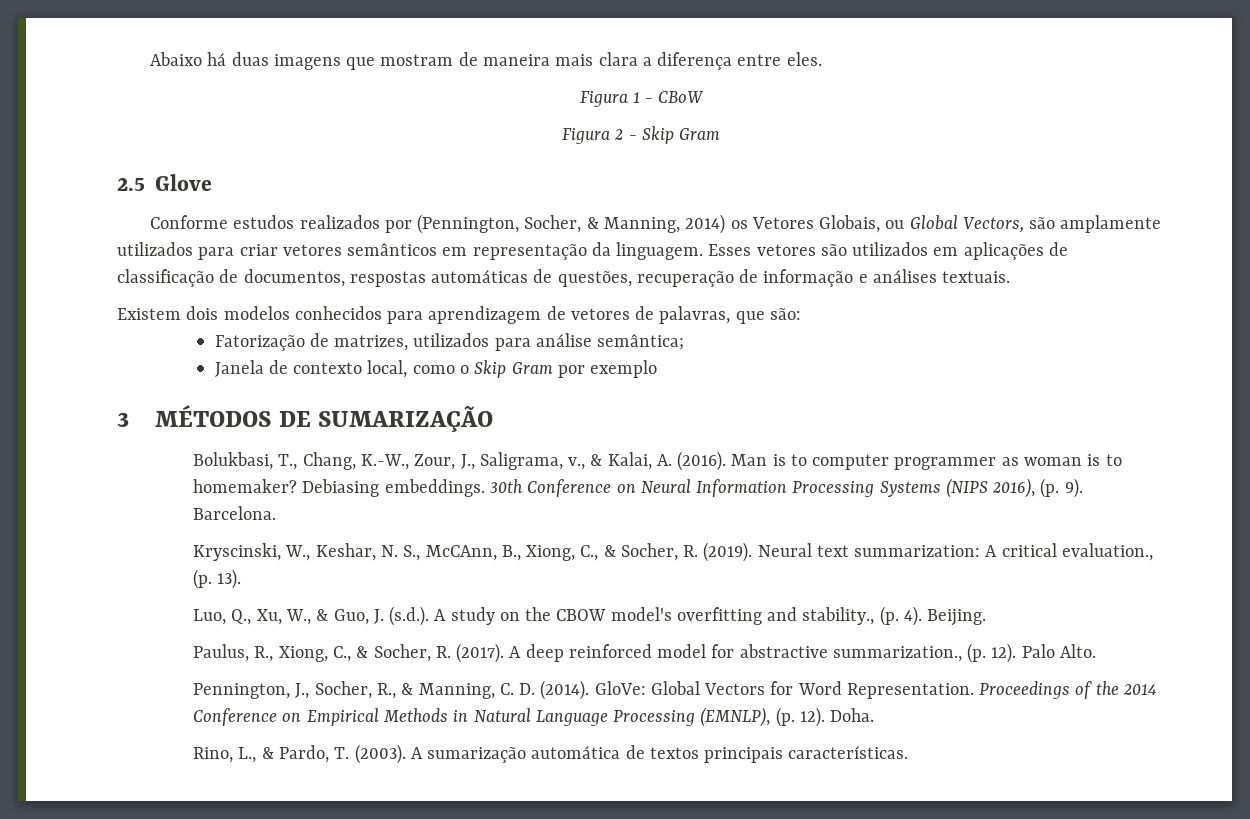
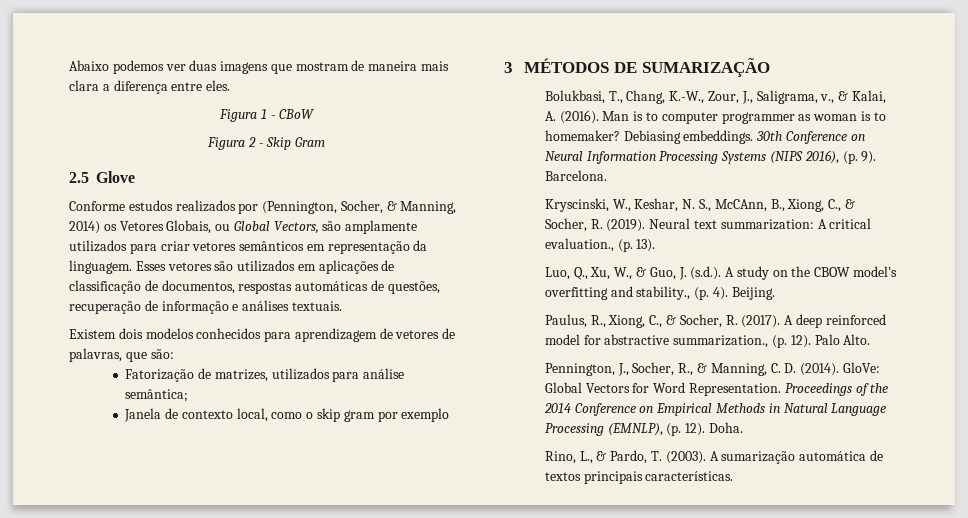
- Abaixo há duas imagens que mostram de maneira mais clara a diferença entre eles.
+ Abaixo podemos ver duas imagens que mostram de maneira mais clara a diferença entre eles.
- Janela de contexto local, como o Skip Gram por exemplo
+ Janela de contexto local, como o skip gram por exemplo

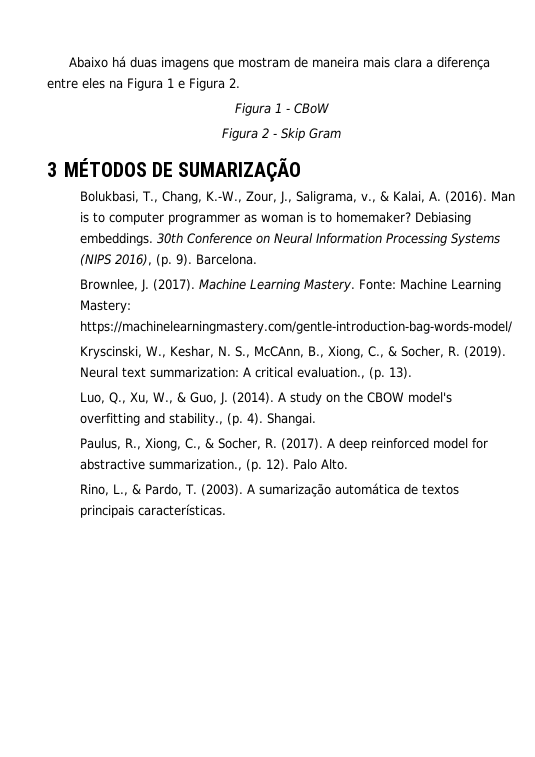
- Abaixo podemos ver duas imagens que mostram de maneira mais clara a diferença entre eles.
+ Abaixo há duas imagens que mostram de maneira mais clara a diferença entre eles na Figura 1 e Figura 2.
- 2.5 Glove
- Conforme estudos realizados por (Pennington, Socher, & Manning, 2014) os Vetores Globais, ou Global Vectors, são amplamente utilizados para criar vetores semânticos em representação da linguagem. Esses vetores são utilizados em aplicações de classificação de documentos, respostas automáticas de questões, recuperação de informação e análises textuais.
- Existem dois modelos conhecidos para aprendizagem de vetores de palavras, que são:
- Fatorização de matrizes, utilizados para análise semântica;
- Janela de contexto local, como o skip gram por exemplo
+ Brownlee, J. (2017). Machine Learning Mastery. Fonte: Machine Learning Mastery: https://machinelearningmastery.com/gentle-introduction-bag-words-model/
- Luo, Q., Xu, W., & Guo, J. (s.d.). A study on the CBOW model's overfitting and stability., (p. 4).
+ Luo, Q., Xu, W., & Guo, J. (2014). A study on the CBOW model's overfitting and stability., (p. 4).
- Beijing.
+ Shangai.
- Pennington, J., Socher, R., & Manning, C. D. (2014). GloVe: Global Vectors for Word Representation. Proceedings of the 2014 Conference on Empirical Methods in Natural Language Processing (EMNLP), (p. 12). Doha.

